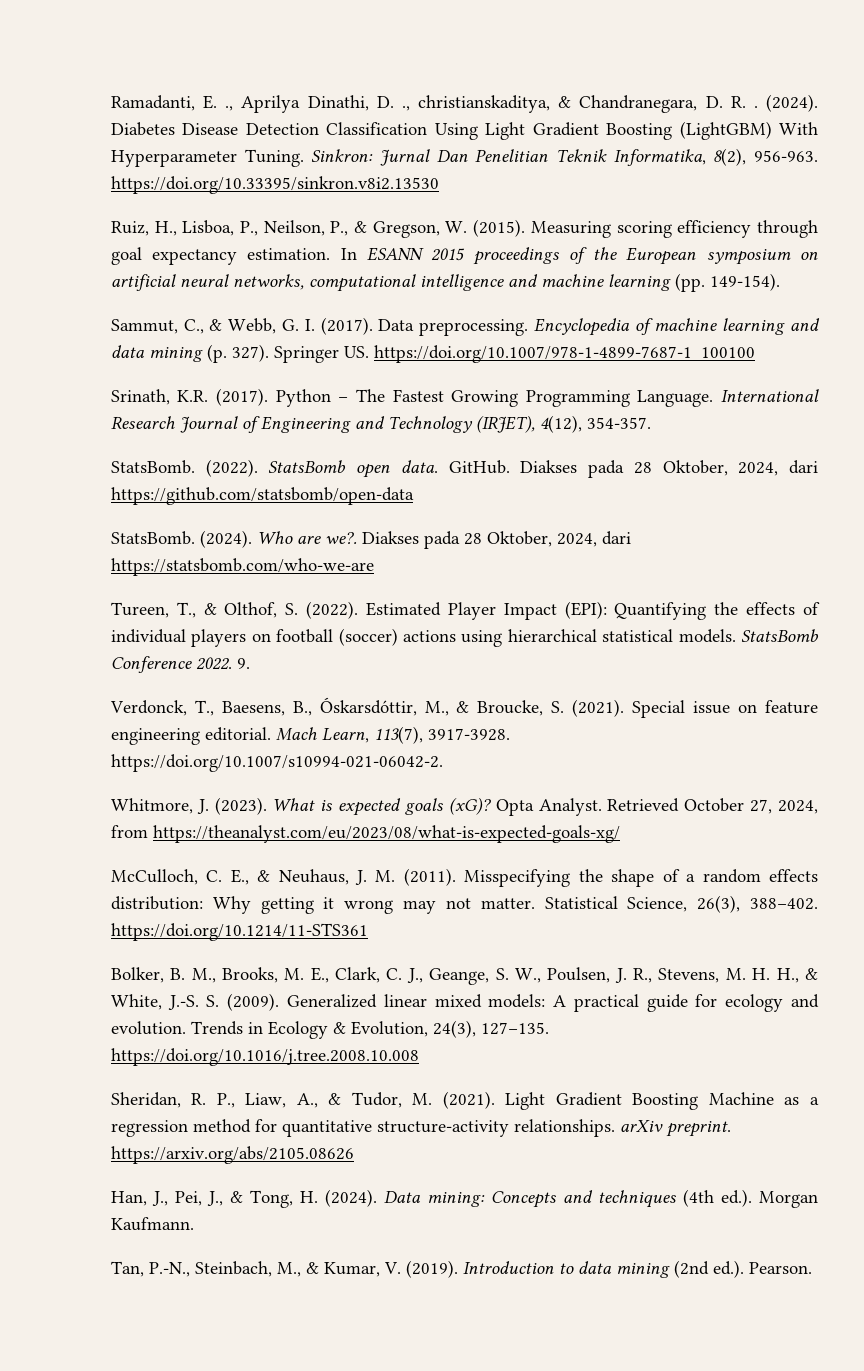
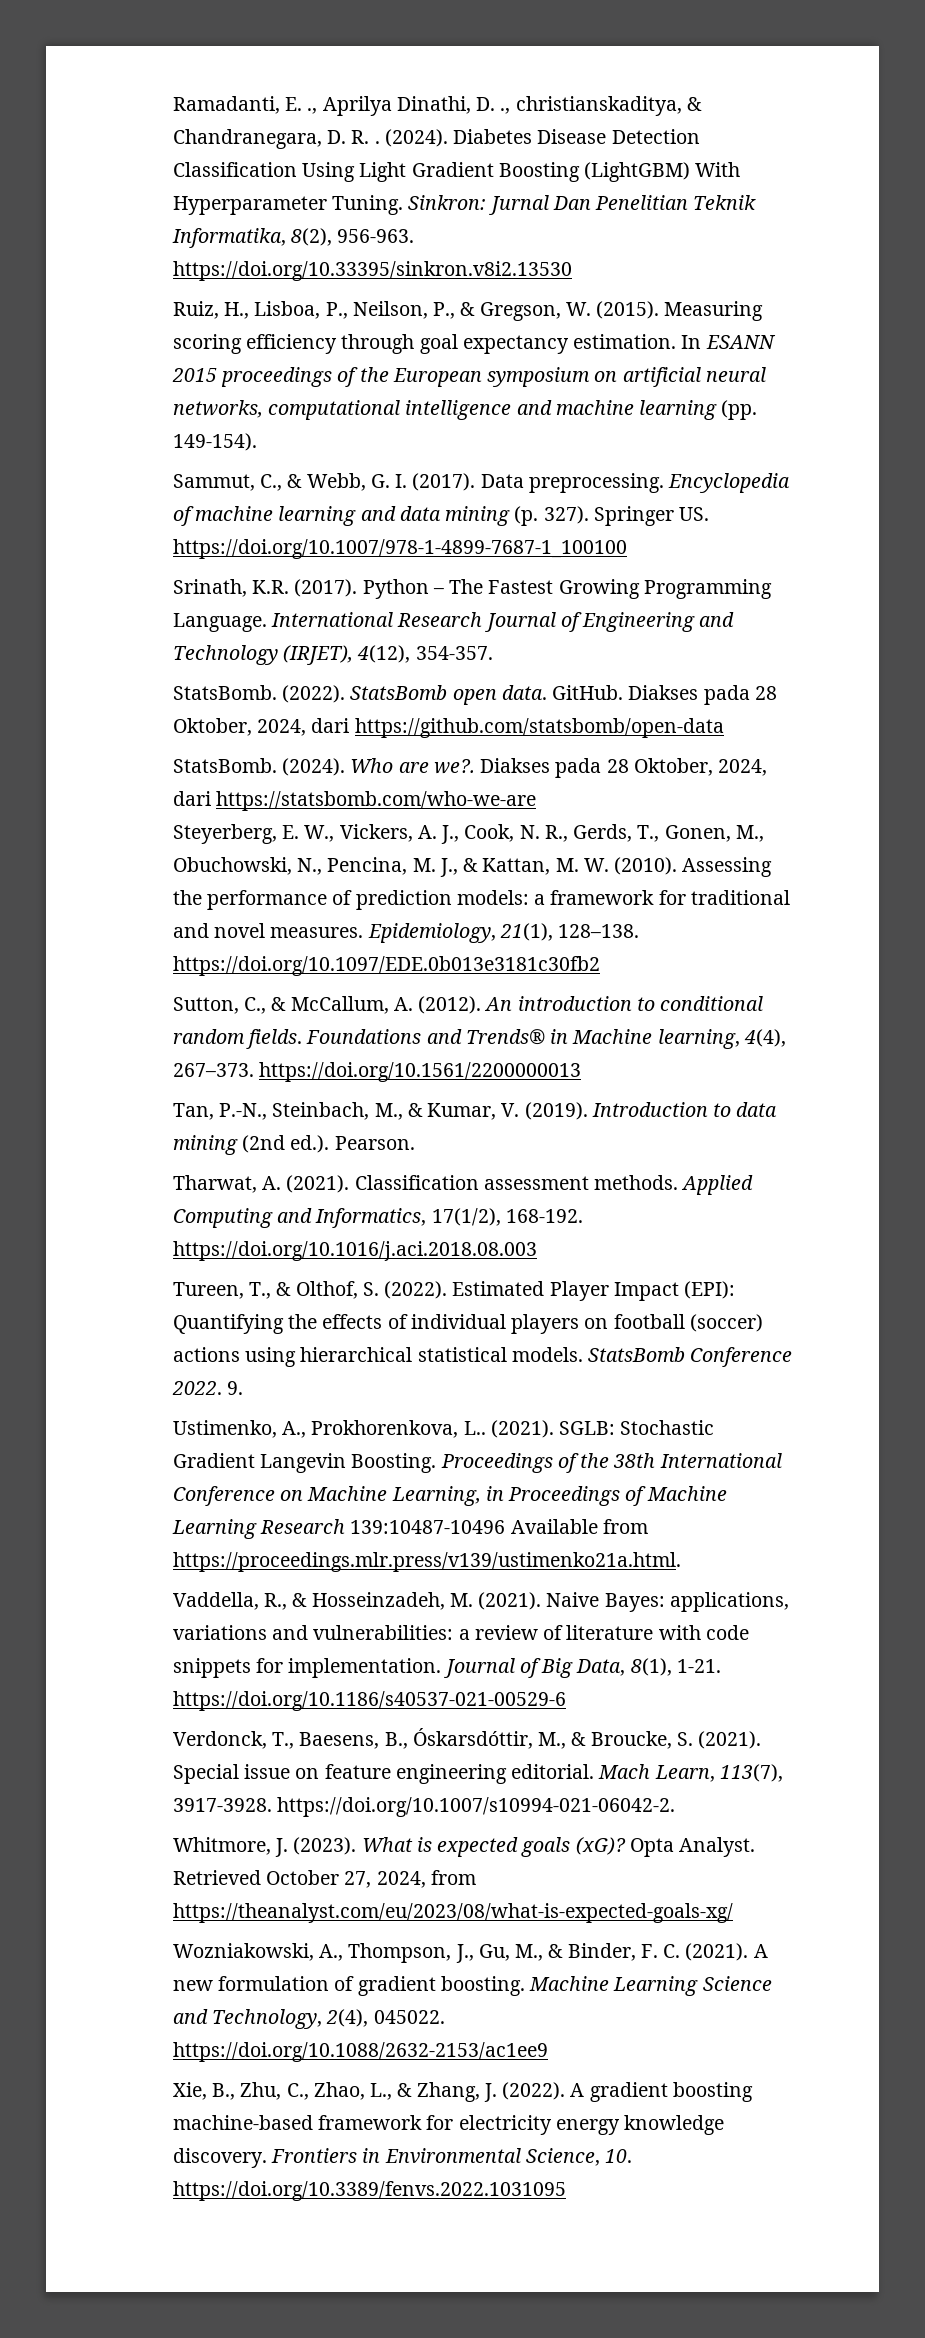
+ Steyerberg, E. W., Vickers, A. J., Cook, N. R., Gerds, T., Gonen, M., Obuchowski, N., Pencina, M. J., & Kattan, M. W. (2010). Assessing the performance of prediction models: a framework for traditional and novel measures. Epidemiology, 21(1), 128–138. https://doi.org/10.1097/EDE.0b013e3181c30fb2
+ Sutton, C., & McCallum, A. (2012). An introduction to conditional random fields. Foundations and Trends® in Machine learning, 4(4), 267–373. https://doi.org/10.1561/2200000013
+ Tan, P.-N., Steinbach, M., & Kumar, V. (2019). Introduction to data mining (2nd ed.). Pearson.
+ Tharwat, A. (2021). Classification assessment methods. Applied Computing and Informatics, 17(1/2), 168-192. https://doi.org/10.1016/j.aci.2018.08.003
+ Ustimenko, A., Prokhorenkova, L.. (2021). SGLB: Stochastic Gradient Langevin Boosting. Proceedings of the 38th International Conference on Machine Learning, in Proceedings of Machine Learning Research 139:10487-10496 Available from https://proceedings.mlr.press/v139/ustimenko21a.html.
+ Vaddella, R., & Hosseinzadeh, M. (2021). Naive Bayes: applications, variations and vulnerabilities: a review of literature with code snippets for implementation. Journal of Big Data, 8(1), 1-21. https://doi.org/10.1186/s40537-021-00529-6
- McCulloch, C. E., & Neuhaus, J. M. (2011). Misspecifying the shape of a random effects distribution: Why getting it wrong may not matter. Statistical Science, 26(3), 388–402. https://doi.org/10.1214/11-STS361
- Bolker, B. M., Brooks, M. E., Clark, C. J., Geange, S. W., Poulsen, J. R., Stevens, M. H. H., & White, J.-S. S. (2009). Generalized linear mixed models: A practical guide for ecology and evolution. Trends in Ecology & Evolution, 24(3), 127–135. https://doi.org/10.1016/j.tree.2008.10.008
- Sheridan, R. P., Liaw, A., & Tudor, M. (2021). Light Gradient Boosting Machine as a regression method for quantitative structure-activity relationships. arXiv preprint. https://arxiv.org/abs/2105.08626
- Han, J., Pei, J., & Tong, H. (2024). Data mining: Concepts and techniques (4th ed.). Morgan Kaufmann.
- Tan, P.-N., Steinbach, M., & Kumar, V. (2019). Introduction to data mining (2nd ed.). Pearson.
+ Wozniakowski, A., Thompson, J., Gu, M., & Binder, F. C. (2021). A new formulation of gradient boosting. Machine Learning Science and Technology, 2(4), 045022. https://doi.org/10.1088/2632-2153/ac1ee9
+ Xie, B., Zhu, C., Zhao, L., & Zhang, J. (2022). A gradient boosting machine-based framework for electricity energy knowledge discovery. Frontiers in Environmental Science, 10. https://doi.org/10.3389/fenvs.2022.1031095

